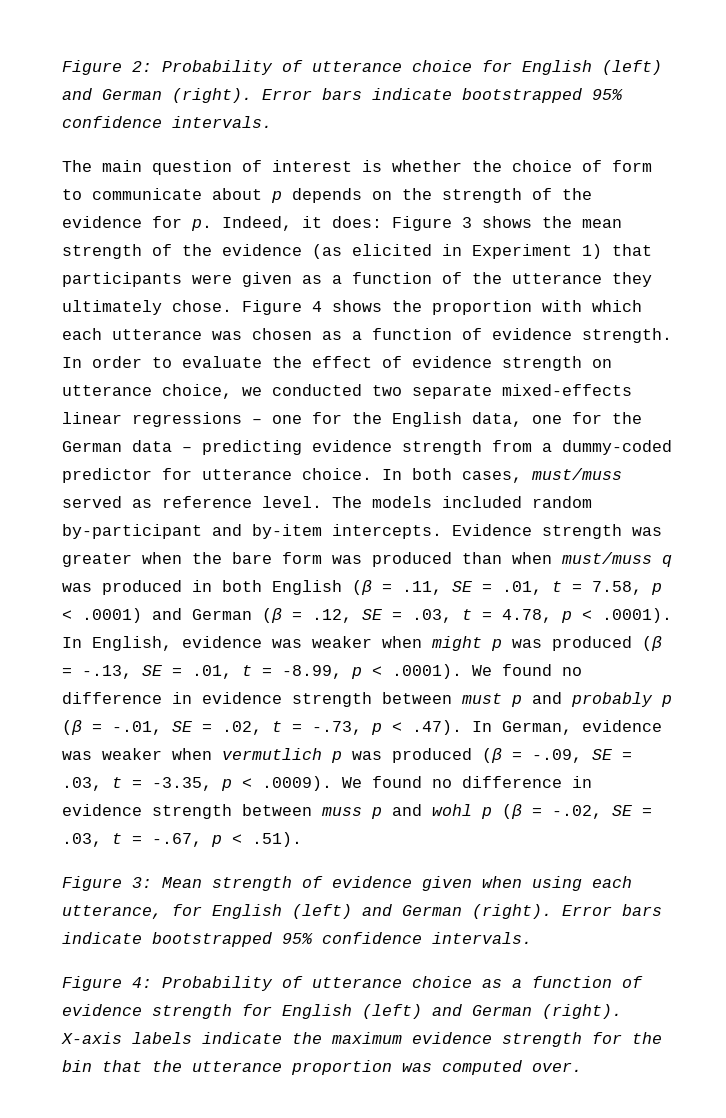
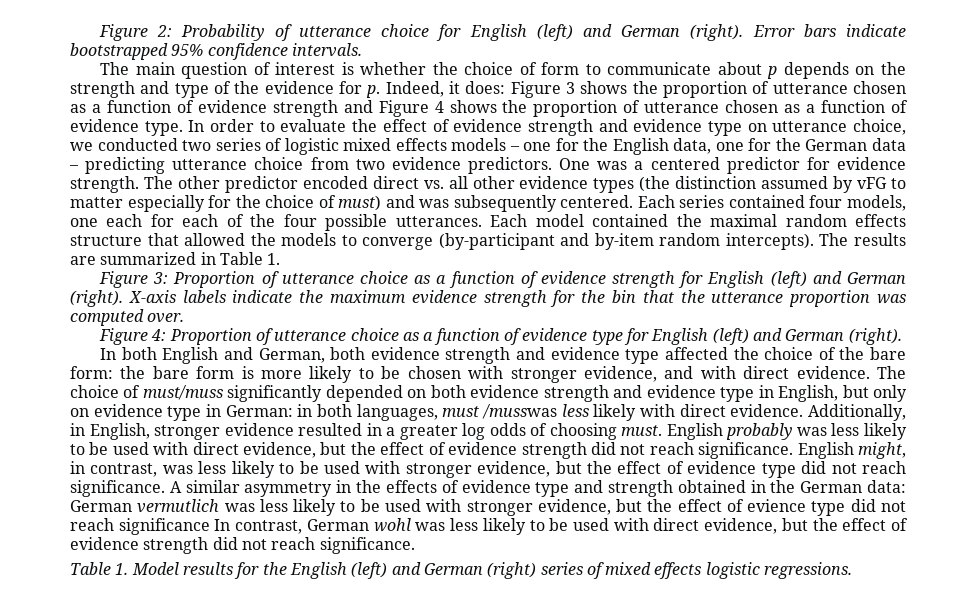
- The main question of interest is whether the choice of form to communicate about p depends on the strength of the evidence for p. Indeed, it does: Figure 3 shows the mean strength of the evidence (as elicited in Experiment 1) that participants were given as a function of the utterance they ultimately chose. Figure 4 shows the proportion with which each utterance was chosen as a function of evidence strength.
+ The main question of interest is whether the choice of form to communicate about p depends on the strength and type of the evidence for p. Indeed, it does: Figure 3 shows the proportion of utterance chosen as a function of evidence strength and Figure 4 shows the proportion of utterance chosen as a function of evidence type.
- In order to evaluate the effect of evidence strength on utterance choice, we conducted two separate mixed-effects linear regressions – one for the English data, one for the German data – predicting evidence strength from a dummy-coded predictor for utterance choice. In both cases, must/muss served as reference level. The models included random by-participant and by-item intercepts. Evidence strength was greater when the bare form was produced than when must/muss q was produced in both English (β = .11, SE = .01, t = 7.58, p < .0001) and German (β = .12, SE = .03, t = 4.78, p < .0001). In English, evidence was weaker when might p was produced (β = -.13, SE = .01, t = -8.99, p < .0001). We found no difference in evidence strength between must p and probably p (β = -.01, SE = .02, t = -.73, p < .47). In German, evidence was weaker when vermutlich p was produced (β = -.09, SE = .03, t = -3.35, p < .0009). We found no difference in evidence strength between muss p and wohl p (β = -.02, SE = .03, t = -.67, p < .51).
- Figure 3: Mean strength of evidence given when using each utterance, for English (left) and German (right). Error bars indicate bootstrapped 95% confidence intervals.
- Figure 4: Probability of utterance choice as a function of evidence strength for English (left) and German (right).
+ In order to evaluate the effect of evidence strength and evidence type on utterance choice, we conducted two series of logistic mixed effects models – one for the English data, one for the German data – predicting utterance choice from two evidence predictors. One was a centered predictor for evidence strength. The other predictor encoded direct vs. all other evidence types (the distinction assumed by vFG to matter especially for the choice of must) and was subsequently centered. Each series contained four models, one each for each of the four possible utterances. Each model contained the maximal random effects structure that allowed the models to converge (by-participant and by-item random intercepts). The results are summarized in Table 1.
+ Figure 3: Proportion of utterance choice as a function of evidence strength for English (left) and German (right).
+ Figure 4: Proportion of utterance choice as a function of evidence type for English (left) and German (right).
+ In both English and German, both evidence strength and evidence type affected the choice of the bare form: the bare form is more likely to be chosen with stronger evidence, and with direct evidence. The choice of must/muss significantly depended on both evidence strength and evidence type in English, but only on evidence type in German: in both languages, must /musswas less likely with direct evidence. Additionally, in English, stronger evidence resulted in a greater log odds of choosing must. English probably was less likely to be used with direct evidence, but the effect of evidence strength did not reach significance. English might, in contrast, was less likely to be used with stronger evidence, but the effect of evidence type did not reach significance. A similar asymmetry in the effects of evidence type and strength obtained in the German data: German vermutlich was less likely to be used with stronger evidence, but the effect of evience type did not reach significance In contrast, German wohl was less likely to be used with direct evidence, but the effect of evidence strength did not reach significance.
+ Table 1. Model results for the English (left) and German (right) series of mixed effects logistic regressions.

